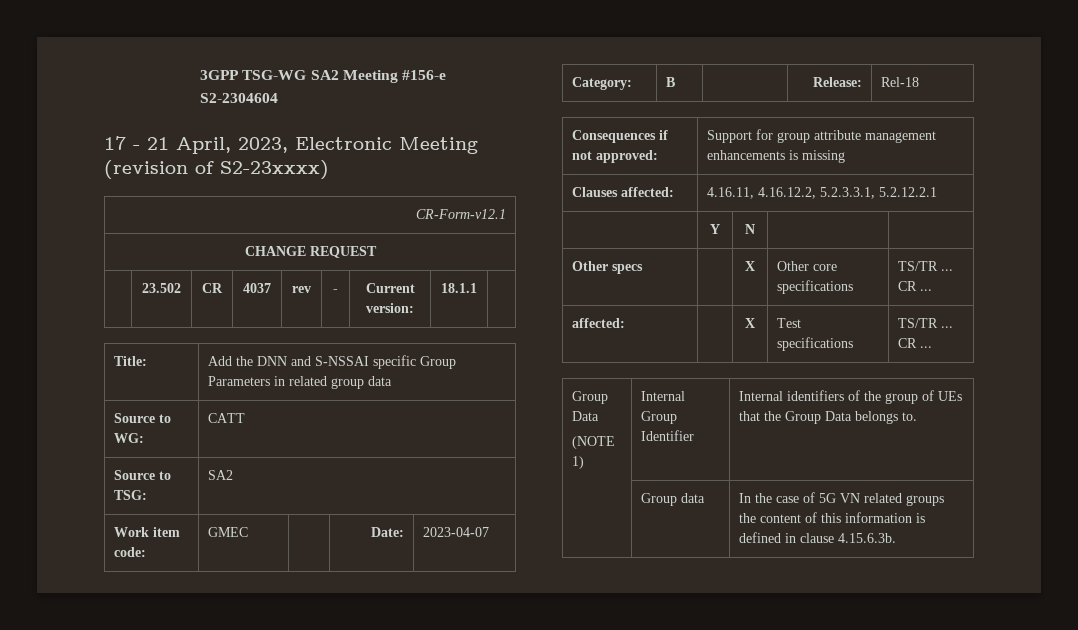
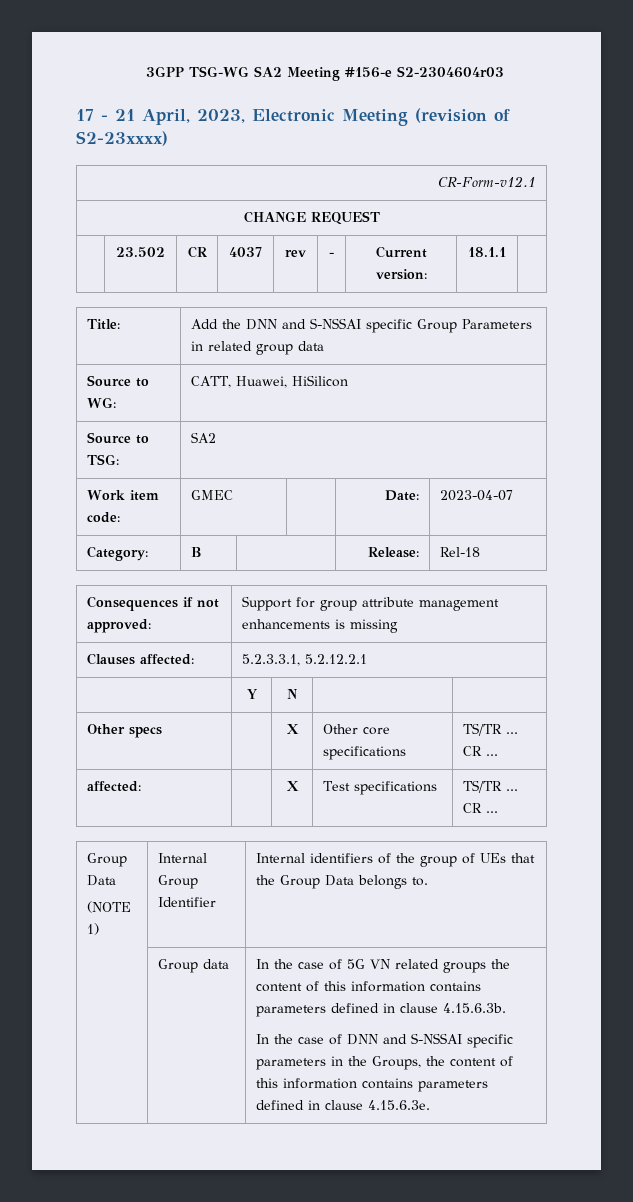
- 3GPP TSG-WG SA2 Meeting #156-e S2-2304604
+ 3GPP TSG-WG SA2 Meeting #156-e S2-2304604r03
- Source to WG: | CATT
+ Source to WG: | CATT, Huawei, HiSilicon
- Clauses affected: | 4.16.11, 4.16.12.2, 5.2.3.3.1, 5.2.12.2.1
+ Clauses affected: | 5.2.3.3.1, 5.2.12.2.1
- In the case of 5G VN related groups the content of this information is defined in clause 4.15.6.3b.
+ In the case of 5G VN related groups the content of this information contains parameters defined in clause 4.15.6.3b.
+ In the case of DNN and S-NSSAI specific parameters in the Groups, the content of this information contains parameters defined in clause 4.15.6.3e.

